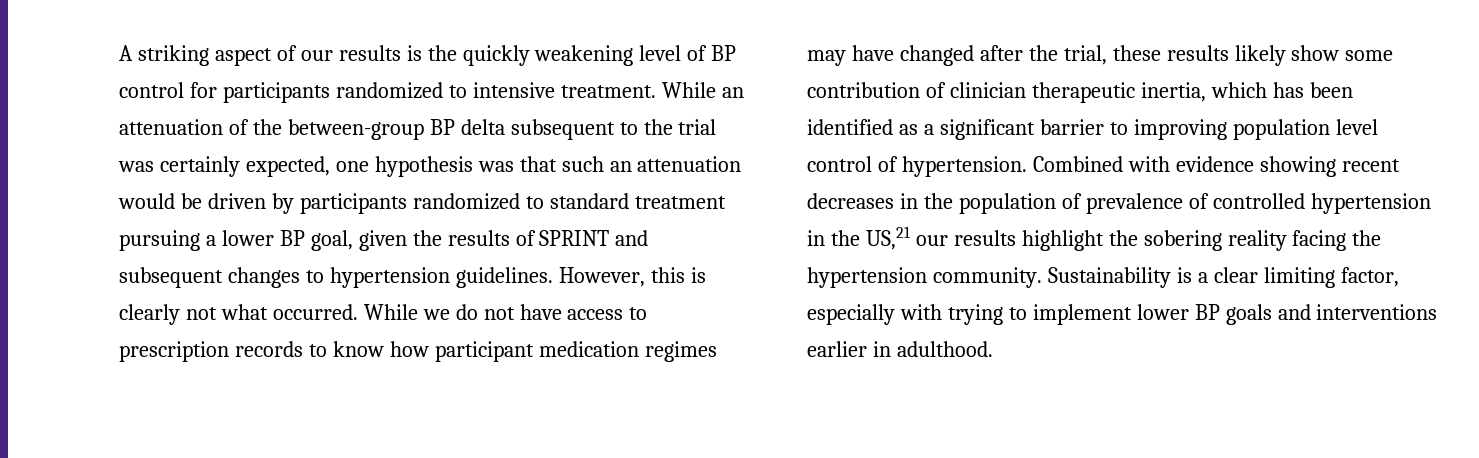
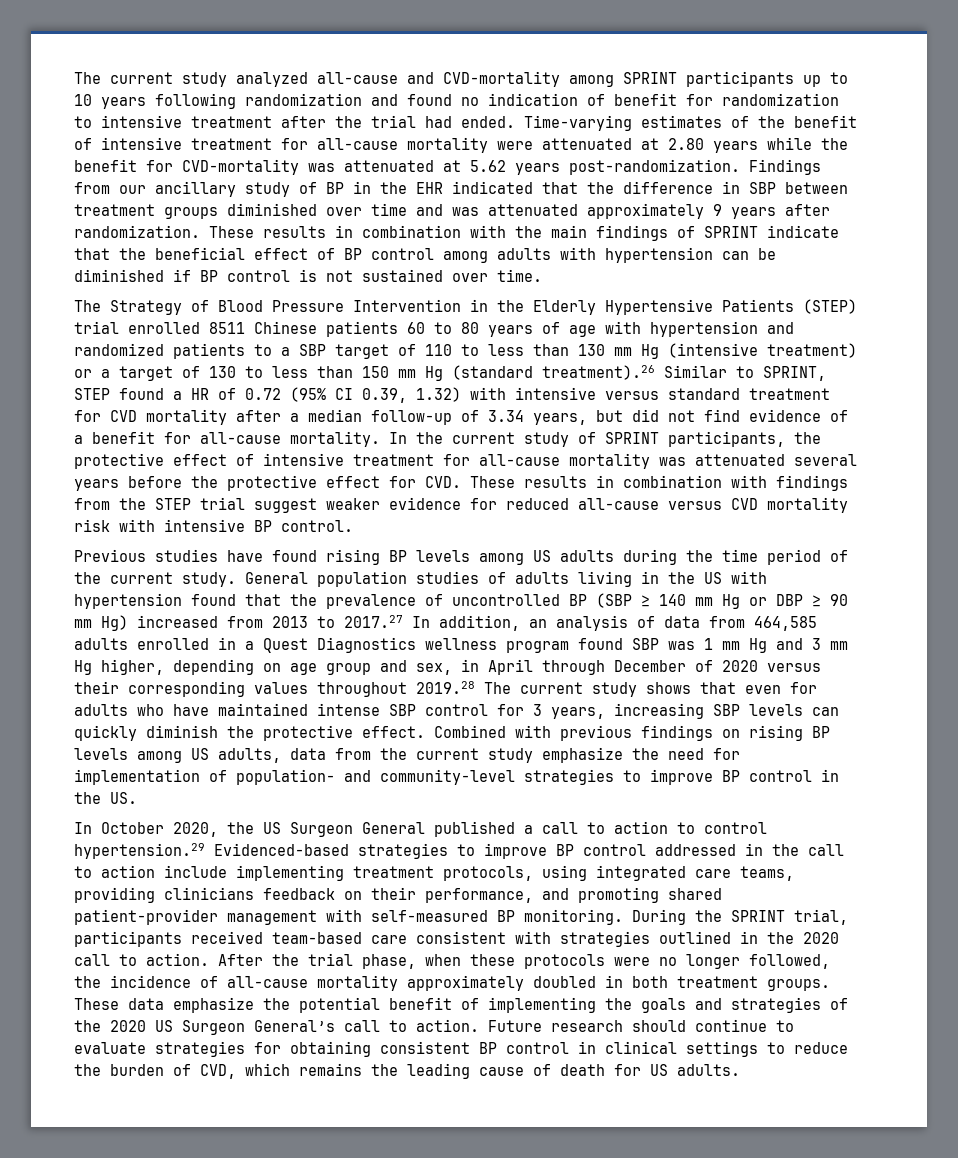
- A striking aspect of our results is the quickly weakening level of BP control for participants randomized to intensive treatment. While an attenuation of the between-group BP delta subsequent to the trial was certainly expected, one hypothesis was that such an attenuation would be driven by participants randomized to standard treatment pursuing a lower BP goal, given the results of SPRINT and subsequent changes to hypertension guidelines. However, this is clearly not what occurred. While we do not have access to prescription records to know how participant medication regimes may have changed after the trial, these results likely show some contribution of clinician therapeutic inertia, which has been identified as a significant barrier to improving population level control of hypertension. Combined with evidence showing recent decreases in the population of prevalence of controlled hypertension in the US,21 our results highlight the sobering reality facing the hypertension community. Sustainability is a clear limiting factor, especially with trying to implement lower BP goals and interventions earlier in adulthood.
+ The current study analyzed all-cause and CVD-mortality among SPRINT participants up to 10 years following randomization and found no indication of benefit for randomization to intensive treatment after the trial had ended. Time-varying estimates of the benefit of intensive treatment for all-cause mortality were attenuated at 2.80 years while the benefit for CVD-mortality was attenuated at 5.62 years post-randomization. Findings from our ancillary study of BP in the EHR indicated that the difference in SBP between treatment groups diminished over time and was attenuated approximately 9 years after randomization. These results in combination with the main findings of SPRINT indicate that the beneficial effect of BP control among adults with hypertension can be diminished if BP control is not sustained over time.
+ The Strategy of Blood Pressure Intervention in the Elderly Hypertensive Patients (STEP) trial enrolled 8511 Chinese patients 60 to 80 years of age with hypertension and randomized patients to a SBP target of 110 to less than 130 mm Hg (intensive treatment) or a target of 130 to less than 150 mm Hg (standard treatment).26 Similar to SPRINT, STEP found a HR of 0.72 (95% CI 0.39, 1.32) with intensive versus standard treatment for CVD mortality after a median follow-up of 3.34 years, but did not find evidence of a benefit for all-cause mortality. In the current study of SPRINT participants, the protective effect of intensive treatment for all-cause mortality was attenuated several years before the protective effect for CVD. These results in combination with findings from the STEP trial suggest weaker evidence for reduced all-cause versus CVD mortality risk with intensive BP control.
+ Previous studies have found rising BP levels among US adults during the time period of the current study. General population studies of adults living in the US with hypertension found that the prevalence of uncontrolled BP (SBP ≥ 140 mm Hg or DBP ≥ 90 mm Hg) increased from 2013 to 2017.27 In addition, an analysis of data from 464,585 adults enrolled in a Quest Diagnostics wellness program found SBP was 1 mm Hg and 3 mm Hg higher, depending on age group and sex, in April through December of 2020 versus their corresponding values throughout 2019.28 The current study shows that even for adults who have maintained intense SBP control for 3 years, increasing SBP levels can quickly diminish the protective effect. Combined with previous findings on rising BP levels among US adults, data from the current study emphasize the need for implementation of population- and community-level strategies to improve BP control in the US.
+ In October 2020, the US Surgeon General published a call to action to control hypertension.29 Evidenced-based strategies to improve BP control addressed in the call to action include implementing treatment protocols, using integrated care teams, providing clinicians feedback on their performance, and promoting shared patient-provider management with self-measured BP monitoring. During the SPRINT trial, participants received team-based care consistent with strategies outlined in the 2020 call to action. After the trial phase, when these protocols were no longer followed, the incidence of all-cause mortality approximately doubled in both treatment groups. These data emphasize the potential benefit of implementing the goals and strategies of the 2020 US Surgeon General’s call to action. Future research should continue to evaluate strategies for obtaining consistent BP control in clinical settings to reduce the burden of CVD, which remains the leading cause of death for US adults.

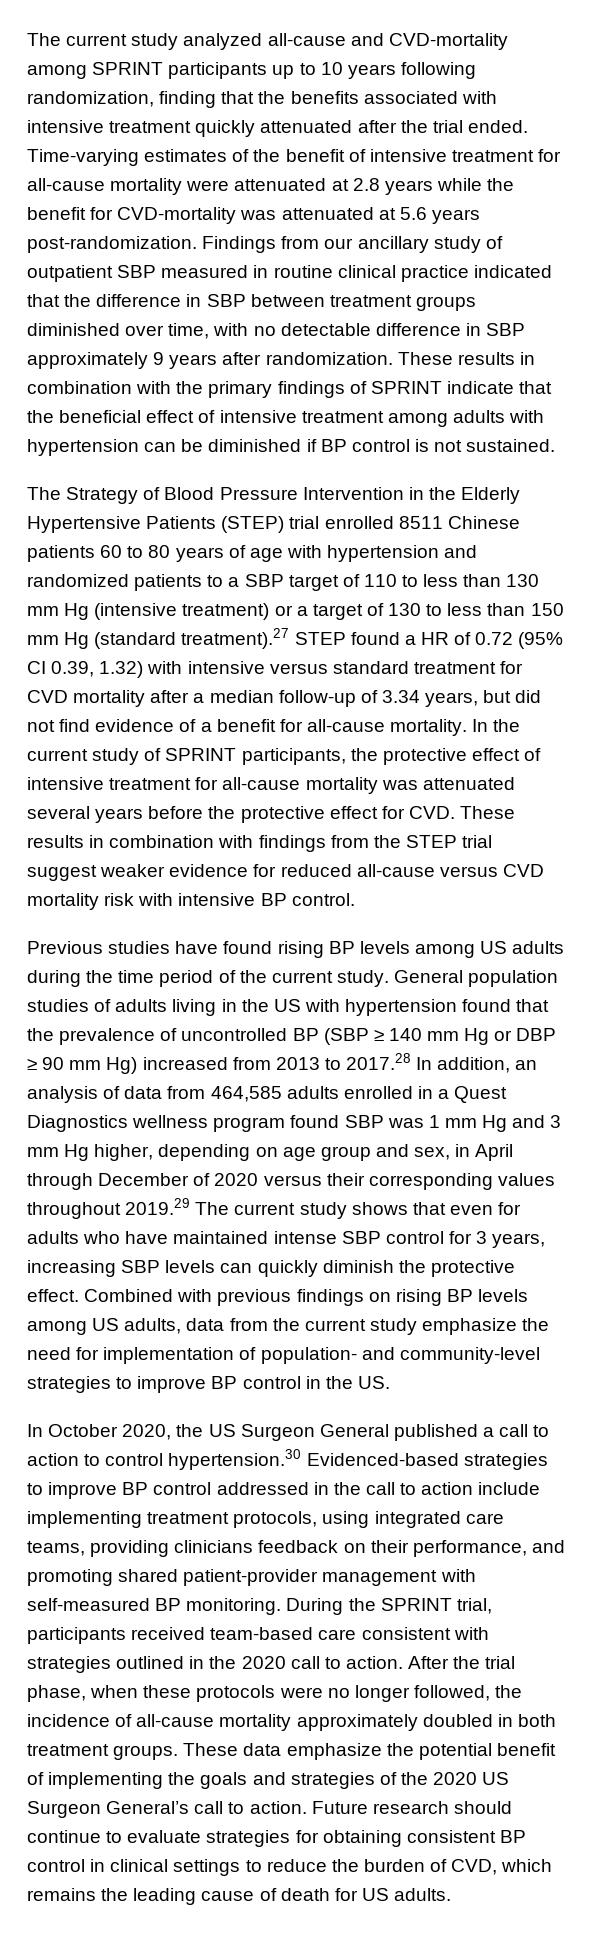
- The current study analyzed all-cause and CVD-mortality among SPRINT participants up to 10 years following randomization and found no indication of benefit for randomization to intensive treatment after the trial had ended.
+ The current study analyzed all-cause and CVD-mortality among SPRINT participants up to 10 years following randomization, finding that the benefits associated with intensive treatment quickly attenuated after the trial ended.
- Time-varying estimates of the benefit of intensive treatment for all-cause mortality were attenuated at 2.80 years while the benefit for CVD-mortality was attenuated at 5.62 years post-randomization.
+ Time-varying estimates of the benefit of intensive treatment for all-cause mortality were attenuated at 2.8 years while the benefit for CVD-mortality was attenuated at 5.6 years post-randomization.
- Findings from our ancillary study of BP in the EHR indicated that the difference in SBP between treatment groups diminished over time and was attenuated approximately 9 years after randomization.
+ Findings from our ancillary study of outpatient SBP measured in routine clinical practice indicated that the difference in SBP between treatment groups diminished over time, with no detectable difference in SBP approximately 9 years after randomization.
- These results in combination with the main findings of SPRINT indicate that the beneficial effect of BP control among adults with hypertension can be diminished if BP control is not sustained over time.
+ These results in combination with the primary findings of SPRINT indicate that the beneficial effect of intensive treatment among adults with hypertension can be diminished if BP control is not sustained.
- The Strategy of Blood Pressure Intervention in the Elderly Hypertensive Patients (STEP) trial enrolled 8511 Chinese patients 60 to 80 years of age with hypertension and randomized patients to a SBP target of 110 to less than 130 mm Hg (intensive treatment) or a target of 130 to less than 150 mm Hg (standard treatment).26 Similar to SPRINT, STEP found a HR of 0.72 (95% CI 0.39, 1.32) with intensive versus standard treatment for CVD mortality after a median follow-up of 3.34 years, but did not find evidence of a benefit for all-cause mortality.
+ The Strategy of Blood Pressure Intervention in the Elderly Hypertensive Patients (STEP) trial enrolled 8511 Chinese patients 60 to 80 years of age with hypertension and randomized patients to a SBP target of 110 to less than 130 mm Hg (intensive treatment) or a target of 130 to less than 150 mm Hg (standard treatment).27 STEP found a HR of 0.72 (95% CI 0.39, 1.32) with intensive versus standard treatment for CVD mortality after a median follow-up of 3.34 years, but did not find evidence of a benefit for all-cause mortality.
- General population studies of adults living in the US with hypertension found that the prevalence of uncontrolled BP (SBP ≥ 140 mm Hg or DBP ≥ 90 mm Hg) increased from 2013 to 2017.27 In addition, an analysis of data from 464,585 adults enrolled in a Quest Diagnostics wellness program found SBP was 1 mm Hg and 3 mm Hg higher, depending on age group and sex, in April through December of 2020 versus their corresponding values throughout 2019.28 The current study shows that even for adults who have maintained intense SBP control for 3 years, increasing SBP levels can quickly diminish the protective effect.
+ General population studies of adults living in the US with hypertension found that the prevalence of uncontrolled BP (SBP ≥ 140 mm Hg or DBP ≥ 90 mm Hg) increased from 2013 to 2017.28 In addition, an analysis of data from 464,585 adults enrolled in a Quest Diagnostics wellness program found SBP was 1 mm Hg and 3 mm Hg higher, depending on age group and sex, in April through December of 2020 versus their corresponding values throughout 2019.29 The current study shows that even for adults who have maintained intense SBP control for 3 years, increasing SBP levels can quickly diminish the protective effect.
- In October 2020, the US Surgeon General published a call to action to control hypertension.29 Evidenced-based strategies to improve BP control addressed in the call to action include implementing treatment protocols, using integrated care teams, providing clinicians feedback on their performance, and promoting shared patient-provider management with self-measured BP monitoring.
+ In October 2020, the US Surgeon General published a call to action to control hypertension.30 Evidenced-based strategies to improve BP control addressed in the call to action include implementing treatment protocols, using integrated care teams, providing clinicians feedback on their performance, and promoting shared patient-provider management with self-measured BP monitoring.

